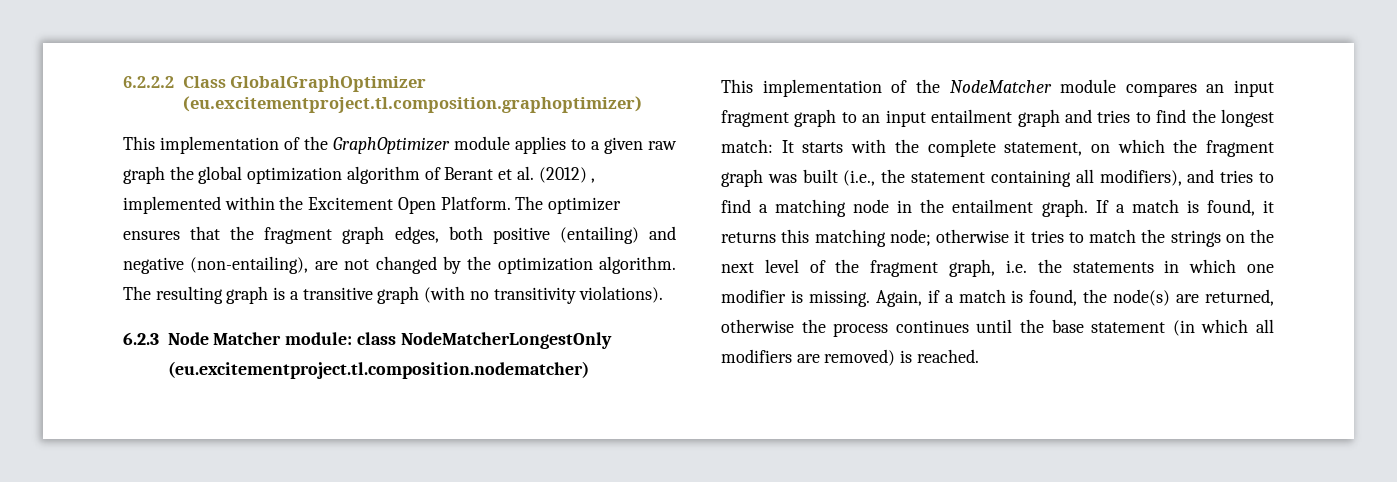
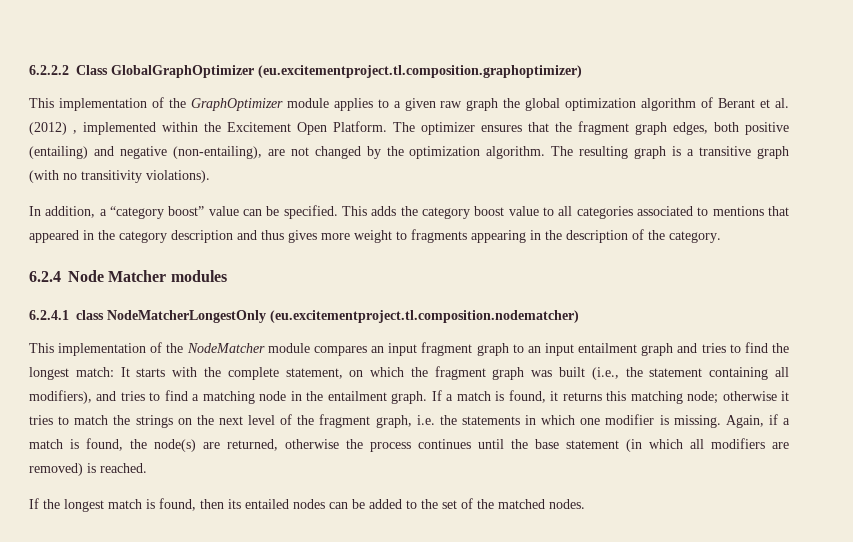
- 6.2.3 Node Matcher module: class NodeMatcherLongestOnly (eu.excitementproject.tl.composition.nodematcher)
+ In addition, a “category boost” value can be specified. This adds the category boost value to all categories associated to mentions that appeared in the category description and thus gives more weight to fragments appearing in the description of the category.
+ 6.2.4 Node Matcher modules
+ 6.2.4.1 class NodeMatcherLongestOnly (eu.excitementproject.tl.composition.nodematcher)
+ If the longest match is found, then its entailed nodes can be added to the set of the matched nodes.

